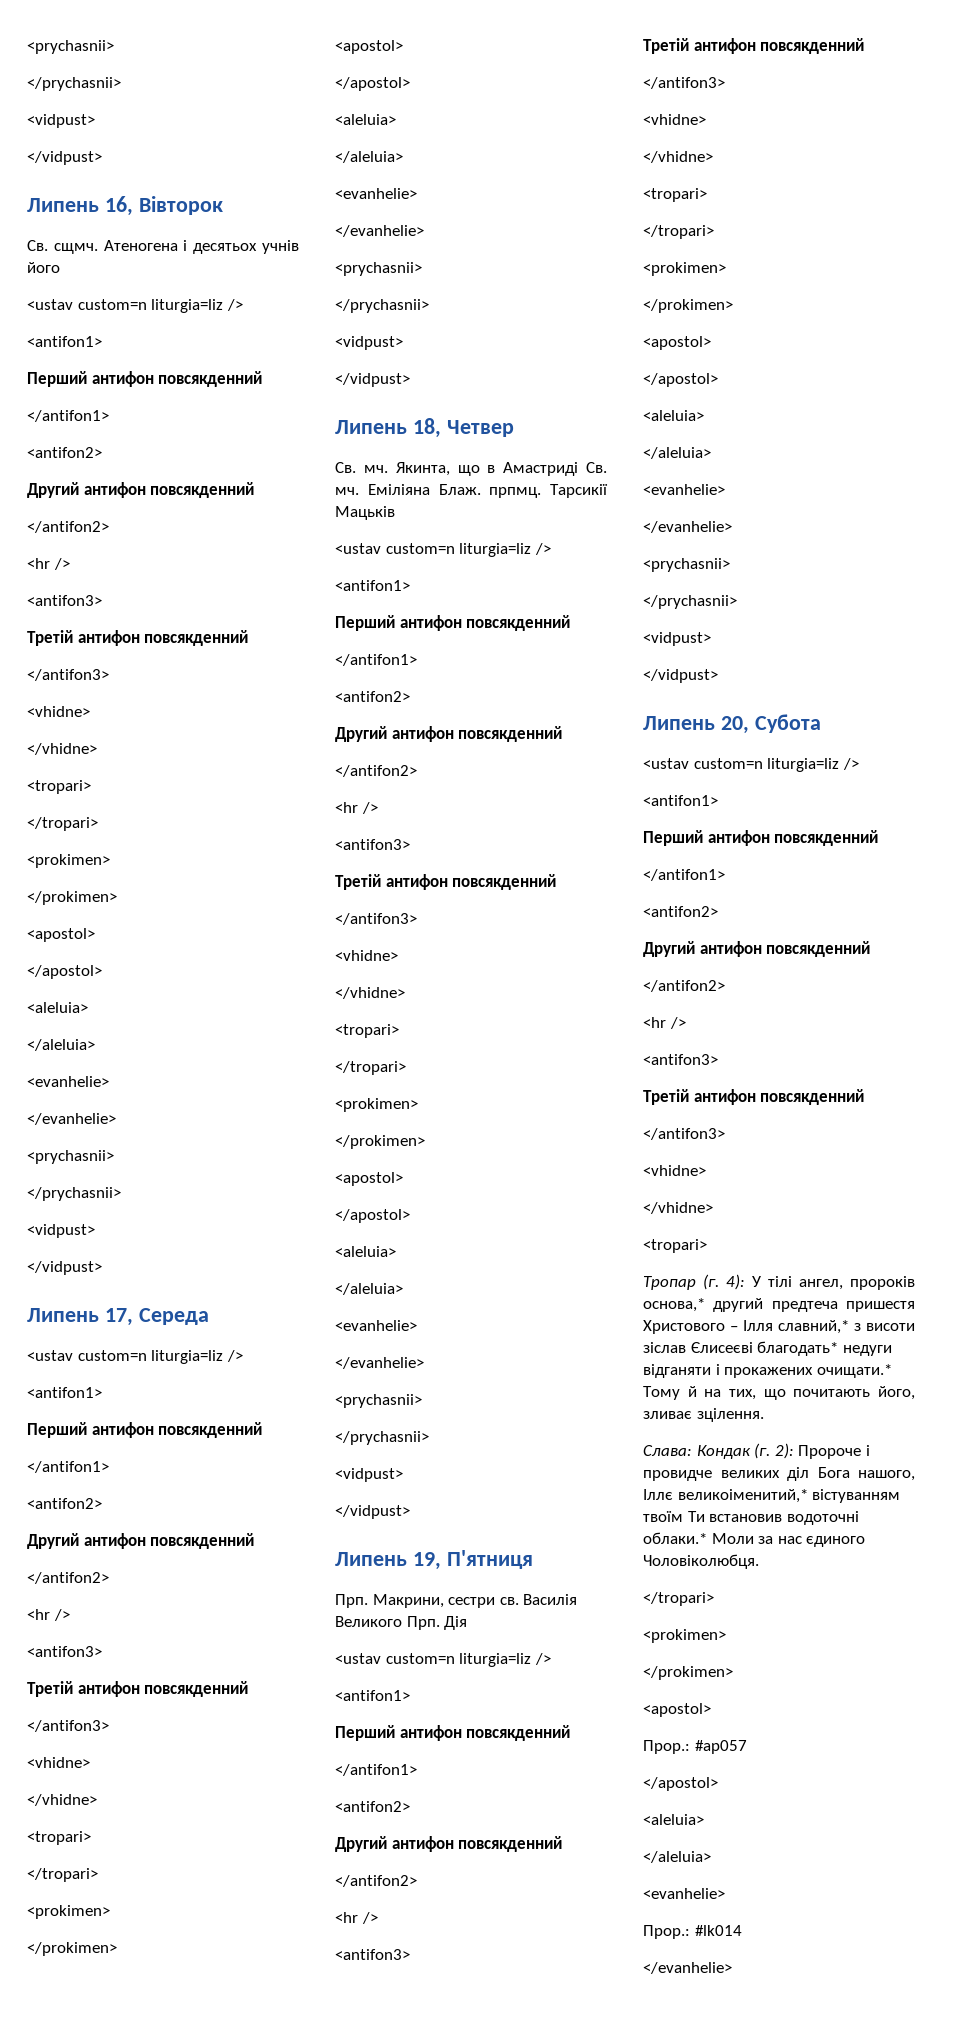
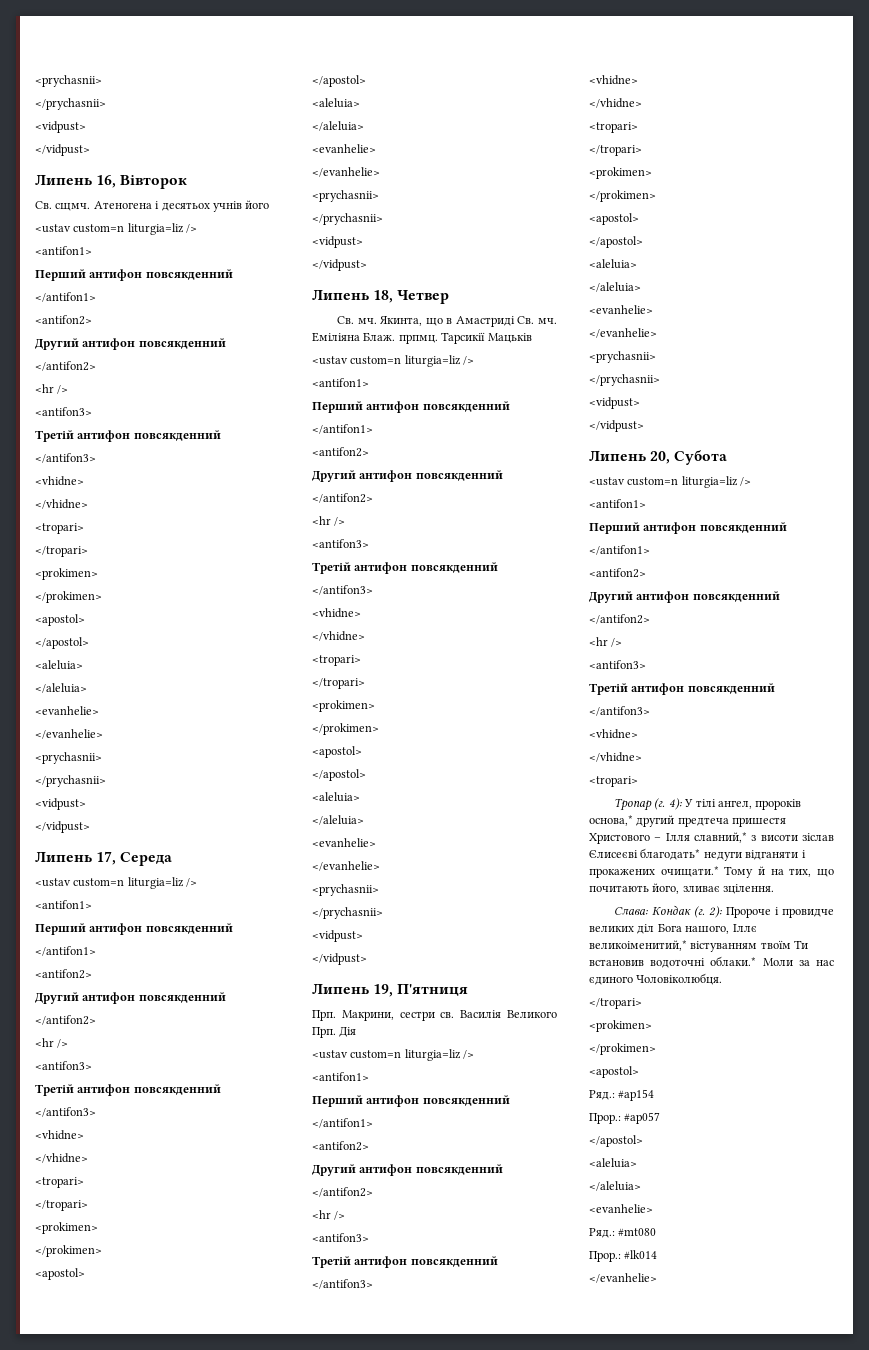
+ Ряд.: #ap154
+ Ряд.: #mt080

